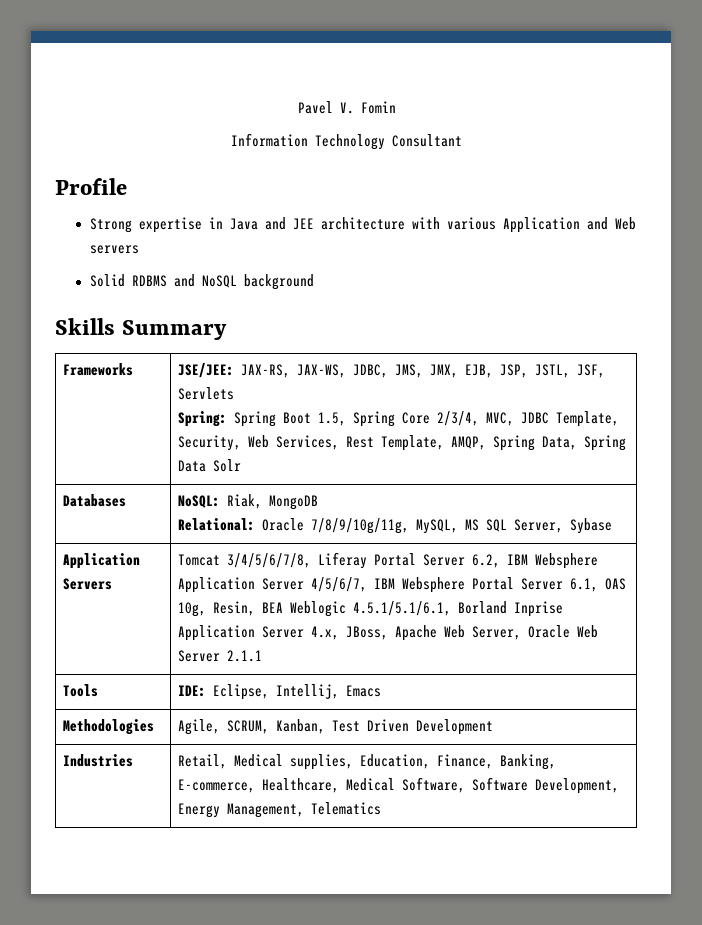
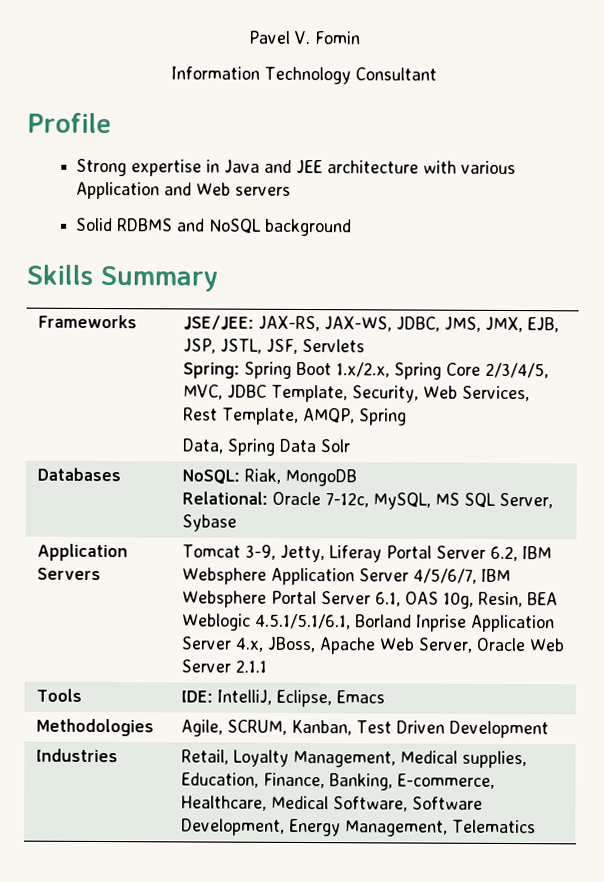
  Frameworks | JSE/JEE: JAX-RS, JAX-WS, JDBC, JMS, JMX, EJB, JSP, JSTL, JSF, Servlets
- Spring: Spring Boot 1.5, Spring Core 2/3/4, MVC, JDBC Template, Security, Web Services, Rest Template, AMQP, Spring Data, Spring Data Solr
+ Spring: Spring Boot 1.x/2.x, Spring Core 2/3/4/5, MVC, JDBC Template, Security, Web Services, Rest Template, AMQP, Spring
+ Data, Spring Data Solr
  Databases | NoSQL: Riak, MongoDB
- Relational: Oracle 7/8/9/10g/11g, MySQL, MS SQL Server, Sybase
+ Relational: Oracle 7-12c, MySQL, MS SQL Server, Sybase
- Application Servers | Tomcat 3/4/5/6/7/8, Liferay Portal Server 6.2, IBM Websphere Application Server 4/5/6/7, IBM Websphere Portal Server 6.1, OAS 10g, Resin, BEA Weblogic 4.5.1/5.1/6.1, Borland Inprise Application Server 4.x, JBoss, Apache Web Server, Oracle Web Server 2.1.1
+ Application Servers | Tomcat 3-9, Jetty, Liferay Portal Server 6.2, IBM Websphere Application Server 4/5/6/7, IBM Websphere Portal Server 6.1, OAS 10g, Resin, BEA Weblogic 4.5.1/5.1/6.1, Borland Inprise Application Server 4.x, JBoss, Apache Web Server, Oracle Web Server 2.1.1
- Tools | IDE: Eclipse, Intellij, Emacs
+ Tools | IDE: IntelliJ, Eclipse, Emacs
- Industries | Retail, Medical supplies, Education, Finance, Banking, E-commerce, Healthcare, Medical Software, Software Development, Energy Management, Telematics
+ Industries | Retail, Loyalty Management, Medical supplies, Education, Finance, Banking, E-commerce, Healthcare, Medical Software, Software Development, Energy Management, Telematics

